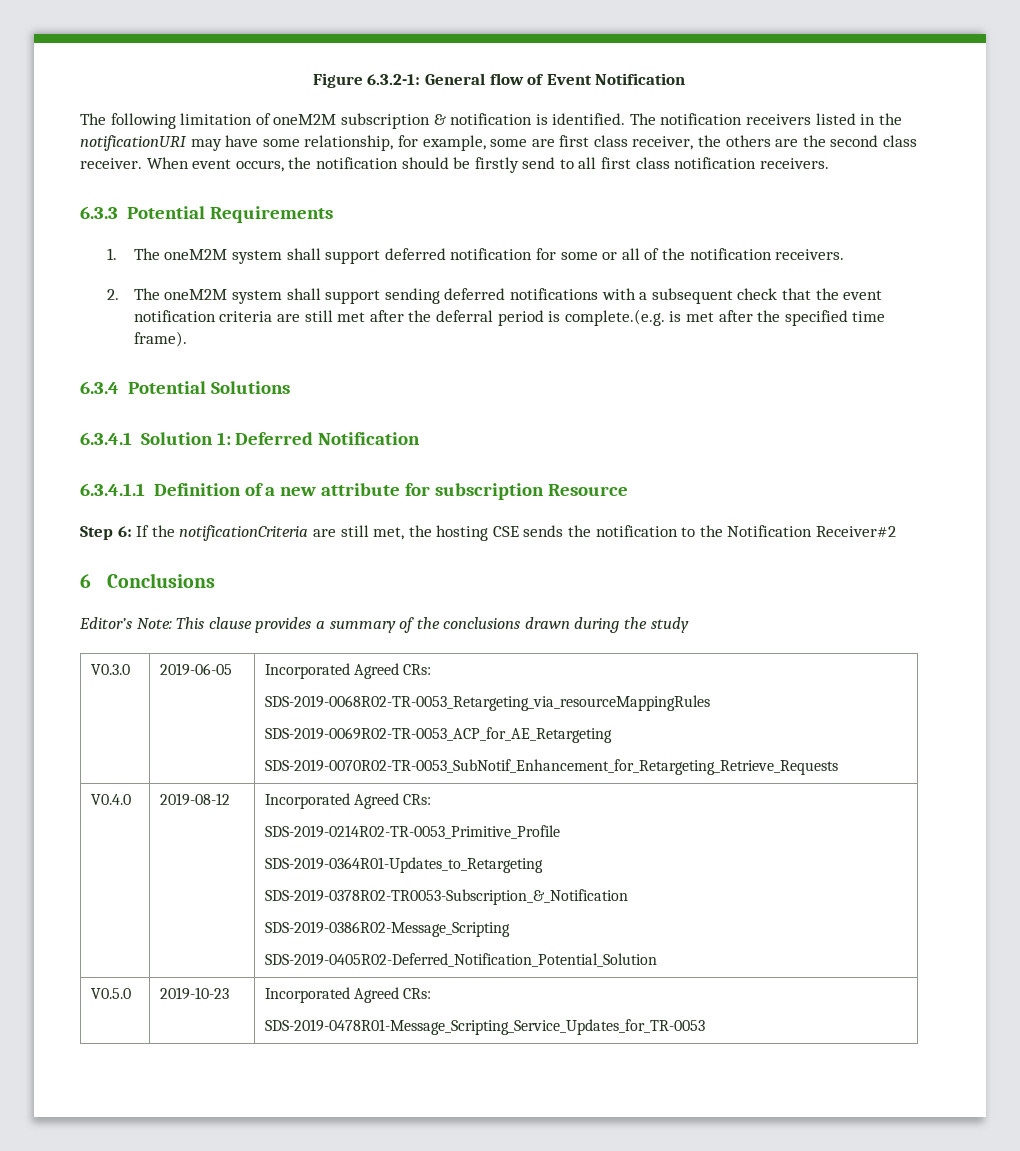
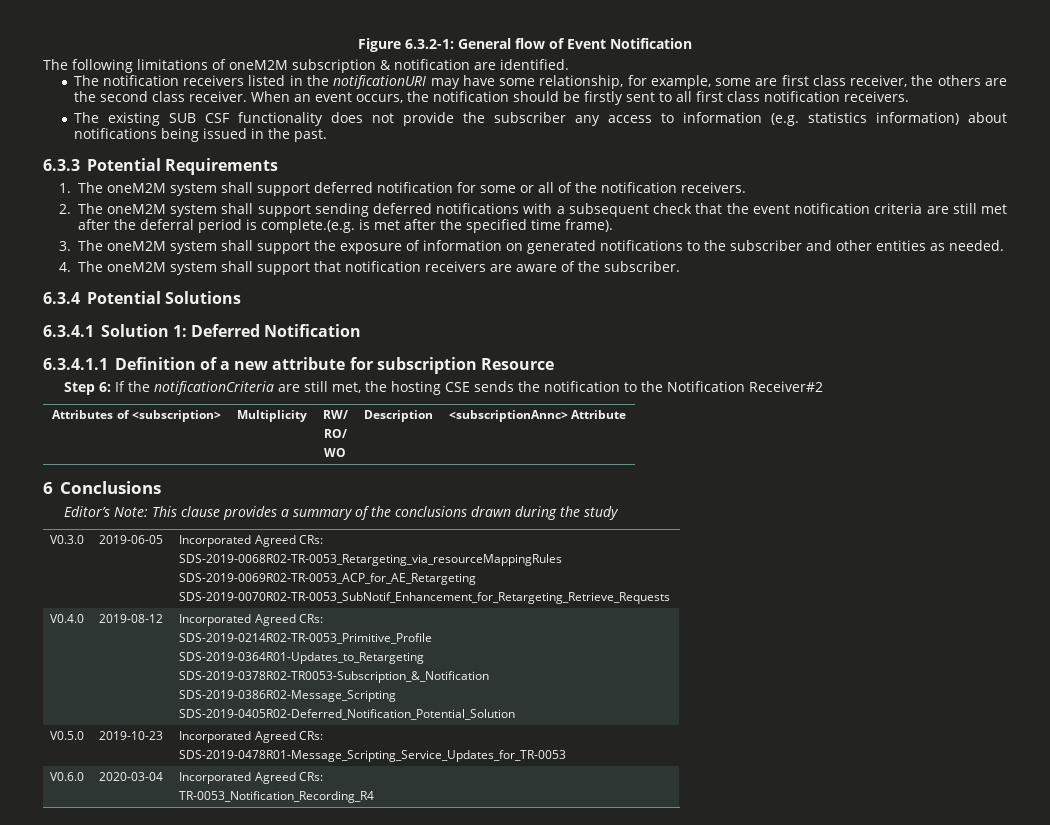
- The following limitation of oneM2M subscription & notification is identified. The notification receivers listed in the notificationURI may have some relationship, for example, some are first class receiver, the others are the second class receiver.
+ The following limitations of oneM2M subscription & notification are identified.
+ The notification receivers listed in the notificationURI may have some relationship, for example, some are first class receiver, the others are the second class receiver.
- When event occurs, the notification should be firstly send to all first class notification receivers.
+ When an event occurs, the notification should be firstly sent to all first class notification receivers.
+ The existing SUB CSF functionality does not provide the subscriber any access to information (e.g. statistics information) about notifications being issued in the past.
+ 3. The oneM2M system shall support the exposure of information on generated notifications to the subscriber and other entities as needed.
+ 4. The oneM2M system shall support that notification receivers are aware of the subscriber.
+ Attributes of <subscription> | Multiplicity | RW/
+ RO/
+ WO | Description | <subscriptionAnnc> Attribute
+ V0.6.0 | 2020-03-04 | Incorporated Agreed CRs:
+ TR-0053_Notification_Recording_R4

